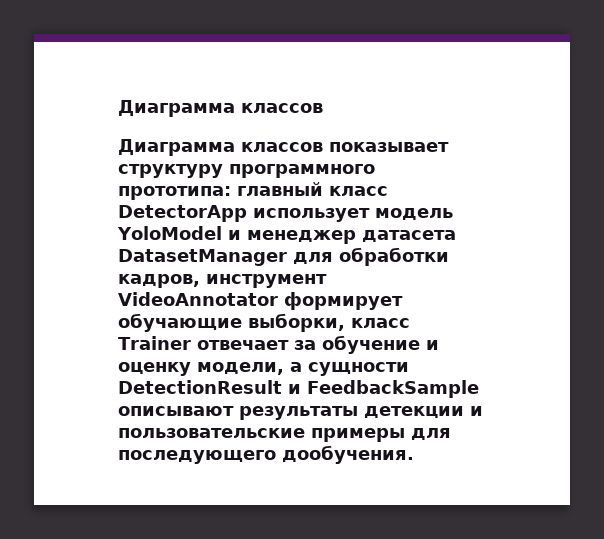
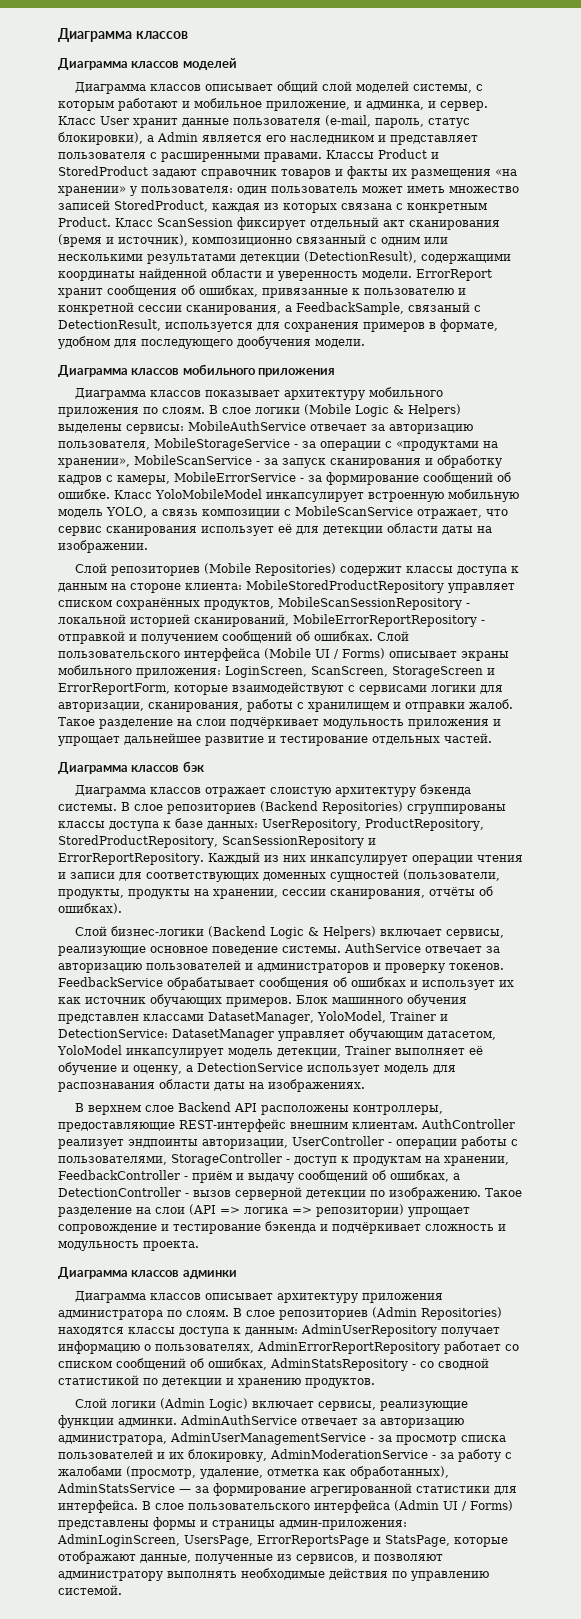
- Диаграмма классов показывает структуру программного прототипа: главный класс DetectorApp использует модель YoloModel и менеджер датасета DatasetManager для обработки кадров, инструмент VideoAnnotator формирует обучающие выборки, класс Trainer отвечает за обучение и оценку модели, а сущности DetectionResult и FeedbackSample описывают результаты детекции и пользовательские примеры для последующего дообучения.
+ Диаграмма классов моделей
+ Диаграмма классов описывает общий слой моделей системы, с которым работают и мобильное приложение, и админка, и сервер. Класс User хранит данные пользователя (e-mail, пароль, статус блокировки), а Admin является его наследником и представляет пользователя с расширенными правами. Классы Product и StoredProduct задают справочник товаров и факты их размещения «на хранении» у пользователя: один пользователь может иметь множество записей StoredProduct, каждая из которых связана с конкретным Product. Класс ScanSession фиксирует отдельный акт сканирования (время и источник), композиционно связанный с одним или несколькими результатами детекции (DetectionResult), содержащими координаты найденной области и уверенность модели. ErrorReport хранит сообщения об ошибках, привязанные к пользователю и конкретной сессии сканирования, а FeedbackSample, связаный с DetectionResult, используется для сохранения примеров в формате, удобном для последующего дообучения модели.
+ Диаграмма классов мобильного приложения
+ Диаграмма классов показывает архитектуру мобильного приложения по слоям. В слое логики (Mobile Logic & Helpers) выделены сервисы: MobileAuthService отвечает за авторизацию пользователя, MobileStorageService - за операции с «продуктами на хранении», MobileScanService - за запуск сканирования и обработку кадров с камеры, MobileErrorService - за формирование сообщений об ошибке. Класс YoloMobileModel инкапсулирует встроенную мобильную модель YOLO, а связь композиции с MobileScanService отражает, что сервис сканирования использует её для детекции области даты на изображении.
+ Слой репозиториев (Mobile Repositories) содержит классы доступа к данным на стороне клиента: MobileStoredProductRepository управляет списком сохранённых продуктов, MobileScanSessionRepository - локальной историей сканирований, MobileErrorReportRepository - отправкой и получением сообщений об ошибках. Слой пользовательского интерфейса (Mobile UI / Forms) описывает экраны мобильного приложения: LoginScreen, ScanScreen, StorageScreen и ErrorReportForm, которые взаимодействуют с сервисами логики для авторизации, сканирования, работы с хранилищем и отправки жалоб. Такое разделение на слои подчёркивает модульность приложения и упрощает дальнейшее развитие и тестирование отдельных частей.
+ Диаграмма классов бэк
+ Диаграмма классов отражает слоистую архитектуру бэкенда системы. В слое репозиториев (Backend Repositories) сгруппированы классы доступа к базе данных: UserRepository, ProductRepository, StoredProductRepository, ScanSessionRepository и ErrorReportRepository. Каждый из них инкапсулирует операции чтения и записи для соответствующих доменных сущностей (пользователи, продукты, продукты на хранении, сессии сканирования, отчёты об ошибках).
+ Слой бизнес-логики (Backend Logic & Helpers) включает сервисы, реализующие основное поведение системы. AuthService отвечает за авторизацию пользователей и администраторов и проверку токенов. FeedbackService обрабатывает сообщения об ошибках и использует их как источник обучающих примеров. Блок машинного обучения представлен классами DatasetManager, YoloModel, Trainer и DetectionService: DatasetManager управляет обучающим датасетом, YoloModel инкапсулирует модель детекции, Trainer выполняет её обучение и оценку, а DetectionService использует модель для распознавания области даты на изображениях.
+ В верхнем слое Backend API расположены контроллеры, предоставляющие REST-интерфейс внешним клиентам. AuthController реализует эндпоинты авторизации, UserController - операции работы с пользователями, StorageController - доступ к продуктам на хранении, FeedbackController - приём и выдачу сообщений об ошибках, а DetectionController - вызов серверной детекции по изображению. Такое разделение на слои (API => логика => репозитории) упрощает сопровождение и тестирование бэкенда и подчёркивает сложность и модульность проекта.
+ Диаграмма классов админки
+ Диаграмма классов описывает архитектуру приложения администратора по слоям. В слое репозиториев (Admin Repositories) находятся классы доступа к данным: AdminUserRepository получает информацию о пользователях, AdminErrorReportRepository работает со списком сообщений об ошибках, AdminStatsRepository - со сводной статистикой по детекции и хранению продуктов.
+ Слой логики (Admin Logic) включает сервисы, реализующие функции админки. AdminAuthService отвечает за авторизацию администратора, AdminUserManagementService - за просмотр списка пользователей и их блокировку, AdminModerationService - за работу с жалобами (просмотр, удаление, отметка как обработанных), AdminStatsService — за формирование агрегированной статистики для интерфейса. В слое пользовательского интерфейса (Admin UI / Forms) представлены формы и страницы админ-приложения: AdminLoginScreen, UsersPage, ErrorReportsPage и StatsPage, которые отображают данные, полученные из сервисов, и позволяют администратору выполнять необходимые действия по управлению системой.

